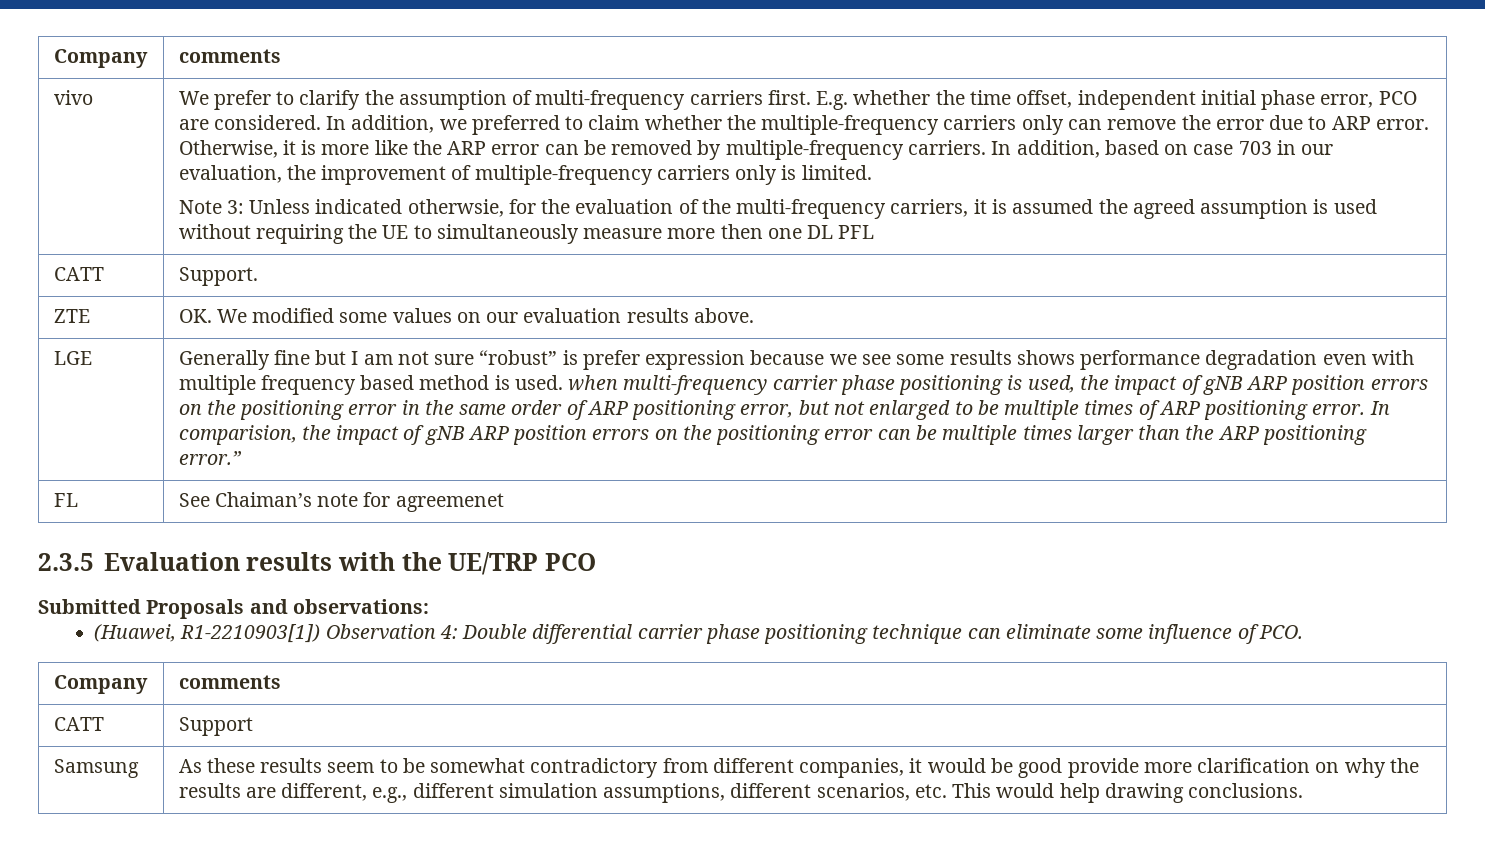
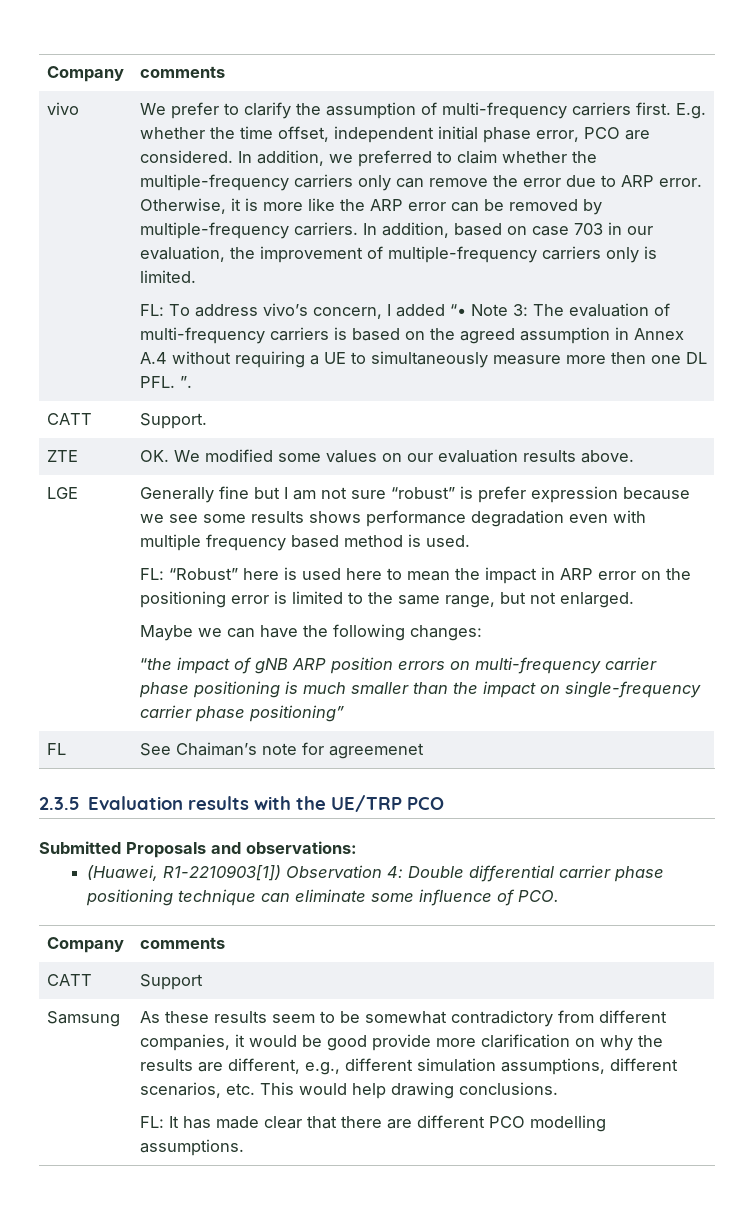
- Note 3: Unless indicated otherwsie, for the evaluation of the multi-frequency carriers, it is assumed the agreed assumption is used without requiring the UE to simultaneously measure more then one DL PFL
+ FL: To address vivo’s concern, I added “• Note 3: The evaluation of multi-frequency carriers is based on the agreed assumption in Annex A.4 without requiring a UE to simultaneously measure more then one DL PFL. ”.
- Generally fine but I am not sure “robust” is prefer expression because we see some results shows performance degradation even with multiple frequency based method is used. when multi-frequency carrier phase positioning is used, the impact of gNB ARP position errors on the positioning error in the same order of ARP positioning error, but not enlarged to be multiple times of ARP positioning error. In comparision, the impact of gNB ARP position errors on the positioning error can be multiple times larger than the ARP positioning error.”
+ Generally fine but I am not sure “robust” is prefer expression because we see some results shows performance degradation even with multiple frequency based method is used.
+ FL: “Robust” here is used here to mean the impact in ARP error on the positioning error is limited to the same range, but not enlarged.
+ Maybe we can have the following changes:
+ “the impact of gNB ARP position errors on multi-frequency carrier phase positioning is much smaller than the impact on single-frequency carrier phase positioning”
+ FL: It has made clear that there are different PCO modelling assumptions.

